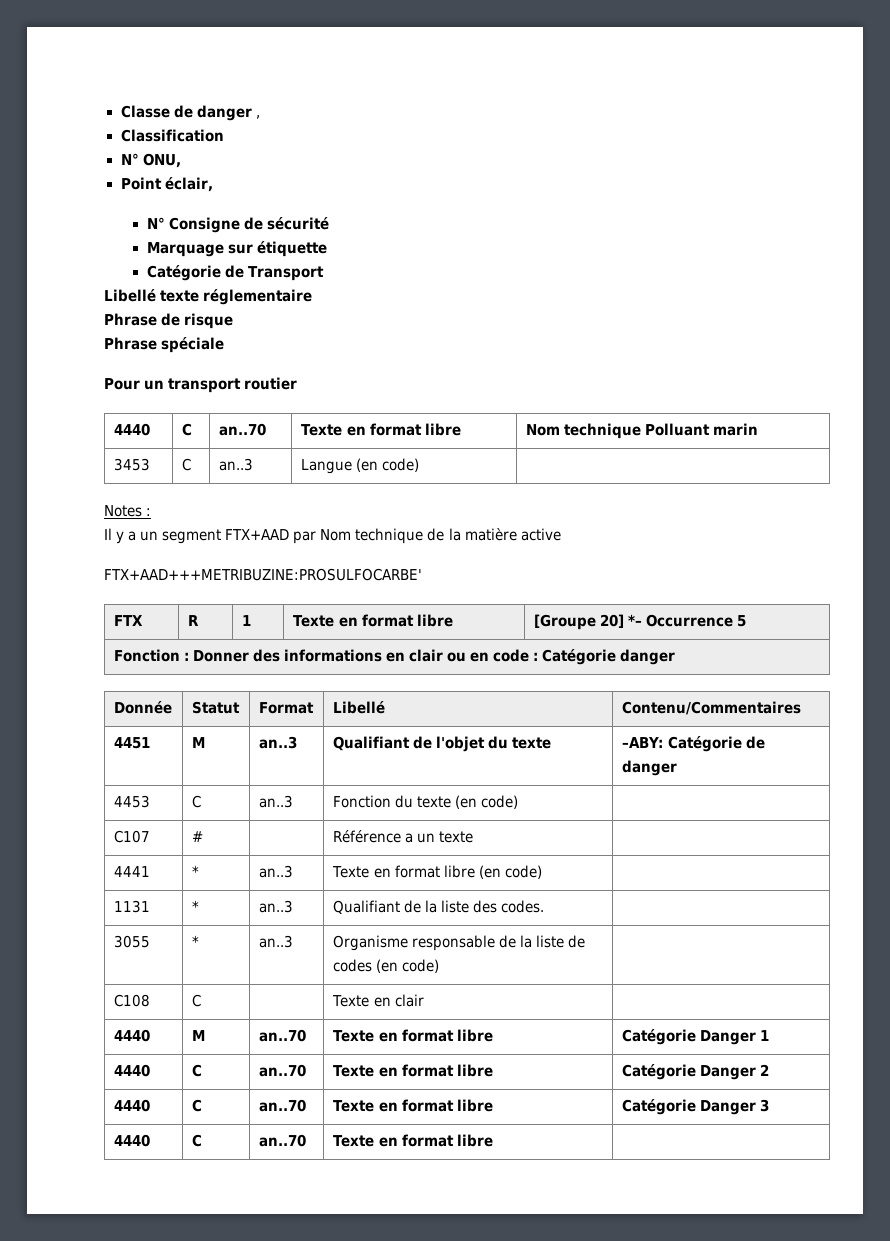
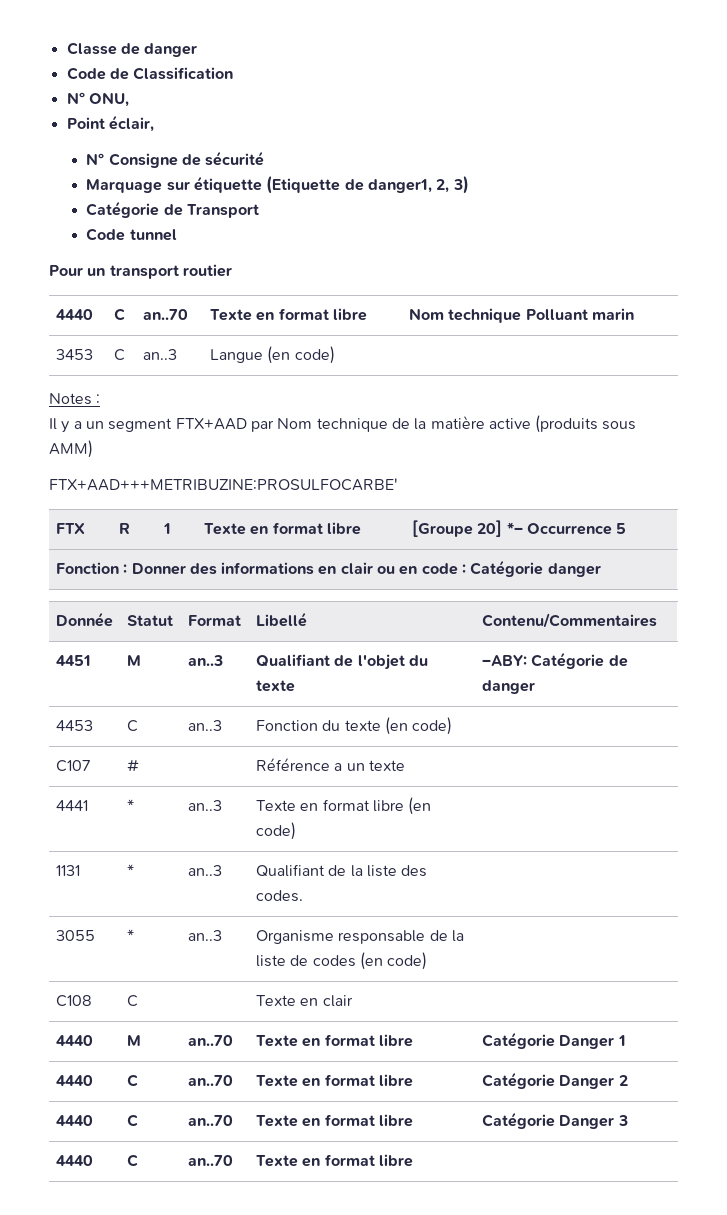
- Classe de danger ,
- Classification
+ Classe de danger
+ Code de Classification
- Marquage sur étiquette
+ Marquage sur étiquette (Etiquette de danger1, 2, 3)
  Catégorie de Transport
- Libellé texte réglementaire
- Phrase de risque
- Phrase spéciale
+ Code tunnel
- Il y a un segment FTX+AAD par Nom technique de la matière active
+ Il y a un segment FTX+AAD par Nom technique de la matière active (produits sous AMM)

